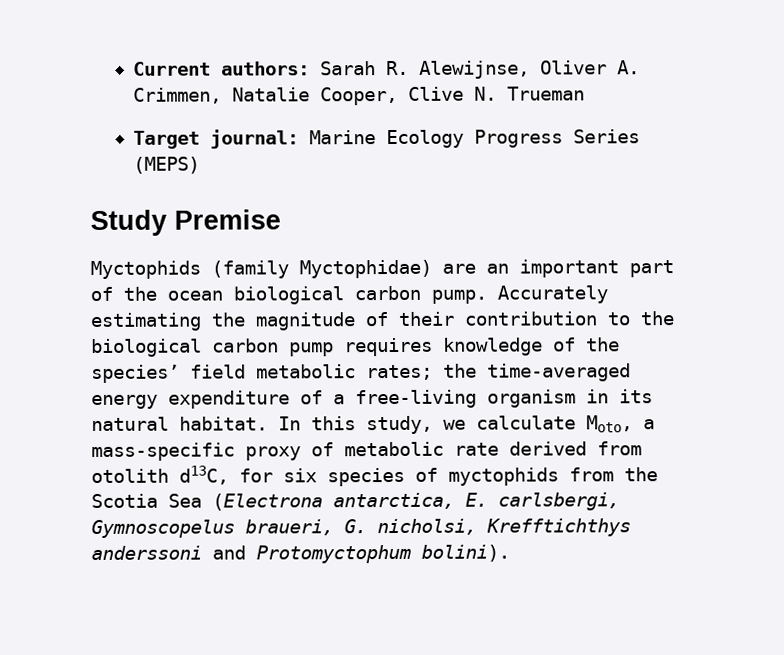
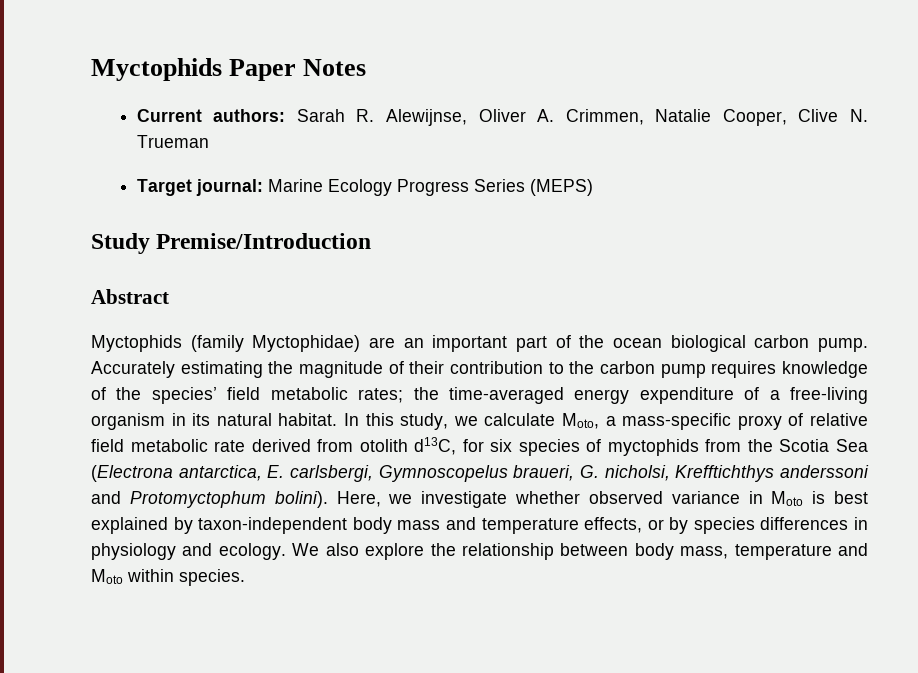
+ Myctophids Paper Notes
- Study Premise
+ Study Premise/Introduction
+ Abstract
- Accurately estimating the magnitude of their contribution to the biological carbon pump requires knowledge of the species’ field metabolic rates; the time-averaged energy expenditure of a free-living organism in its natural habitat.
+ Accurately estimating the magnitude of their contribution to the carbon pump requires knowledge of the species’ field metabolic rates; the time-averaged energy expenditure of a free-living organism in its natural habitat.
- In this study, we calculate Moto, a mass-specific proxy of metabolic rate derived from otolith d13C, for six species of myctophids from the Scotia Sea (Electrona antarctica, E. carlsbergi, Gymnoscopelus braueri, G. nicholsi, Krefftichthys anderssoni and Protomyctophum bolini).
+ In this study, we calculate Moto, a mass-specific proxy of relative field metabolic rate derived from otolith d13C, for six species of myctophids from the Scotia Sea (Electrona antarctica, E. carlsbergi, Gymnoscopelus braueri, G. nicholsi, Krefftichthys anderssoni and Protomyctophum bolini).
+ Here, we investigate whether observed variance in Moto is best explained by taxon-independent body mass and temperature effects, or by species differences in physiology and ecology. We also explore the relationship between body mass, temperature and Moto within species.

